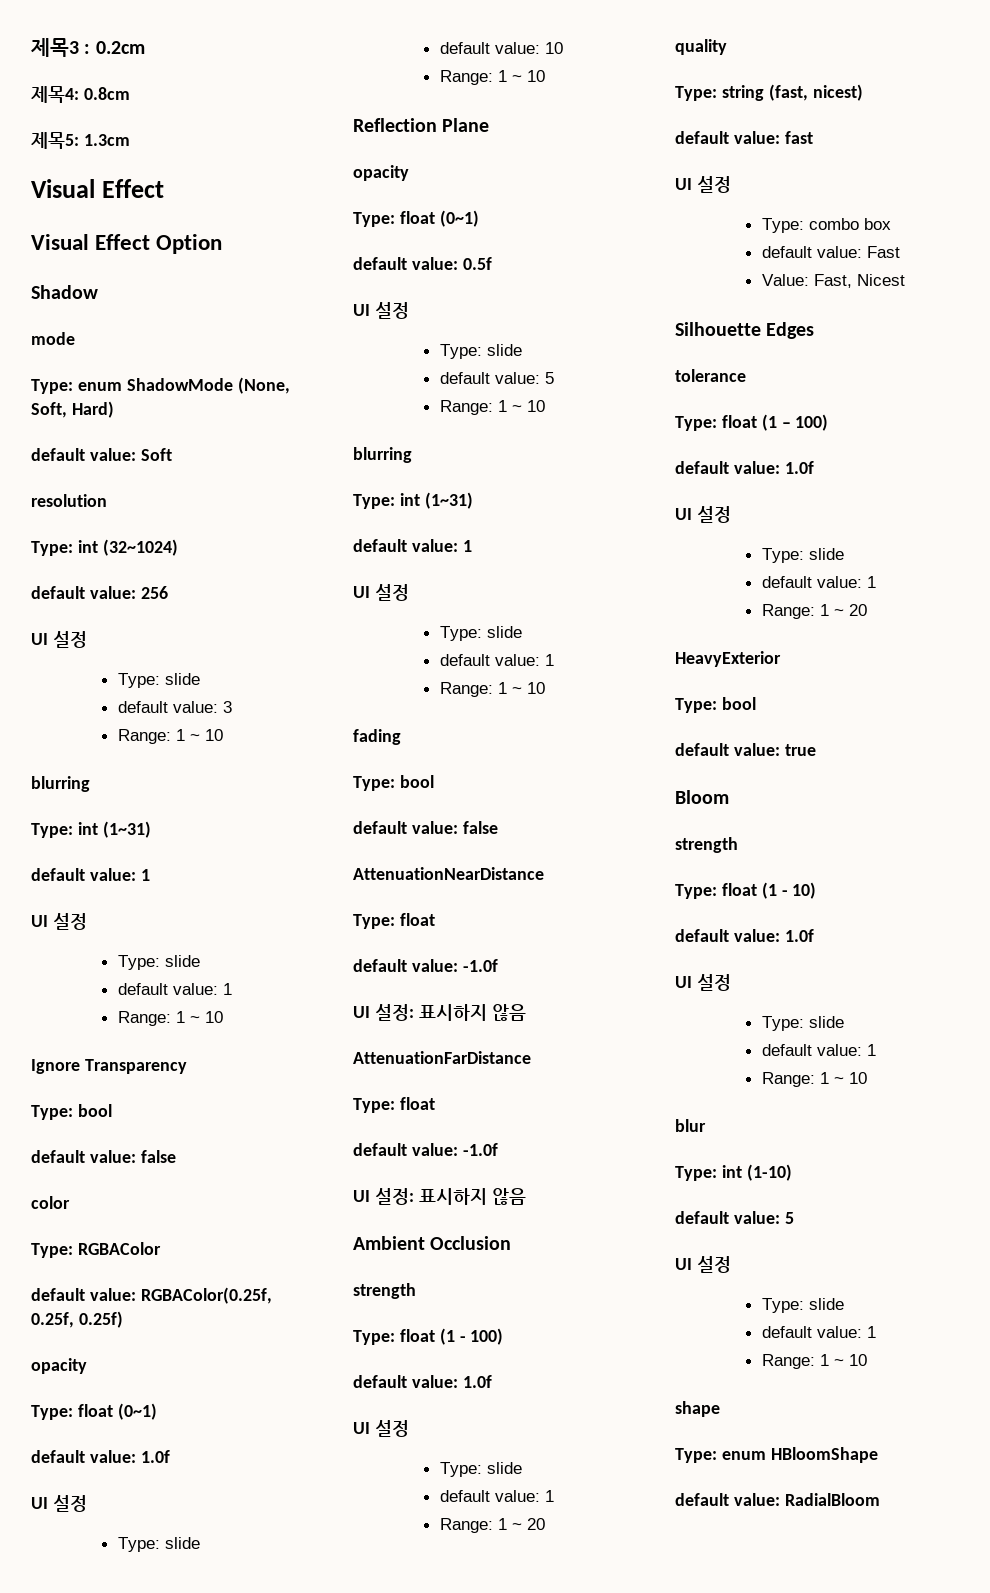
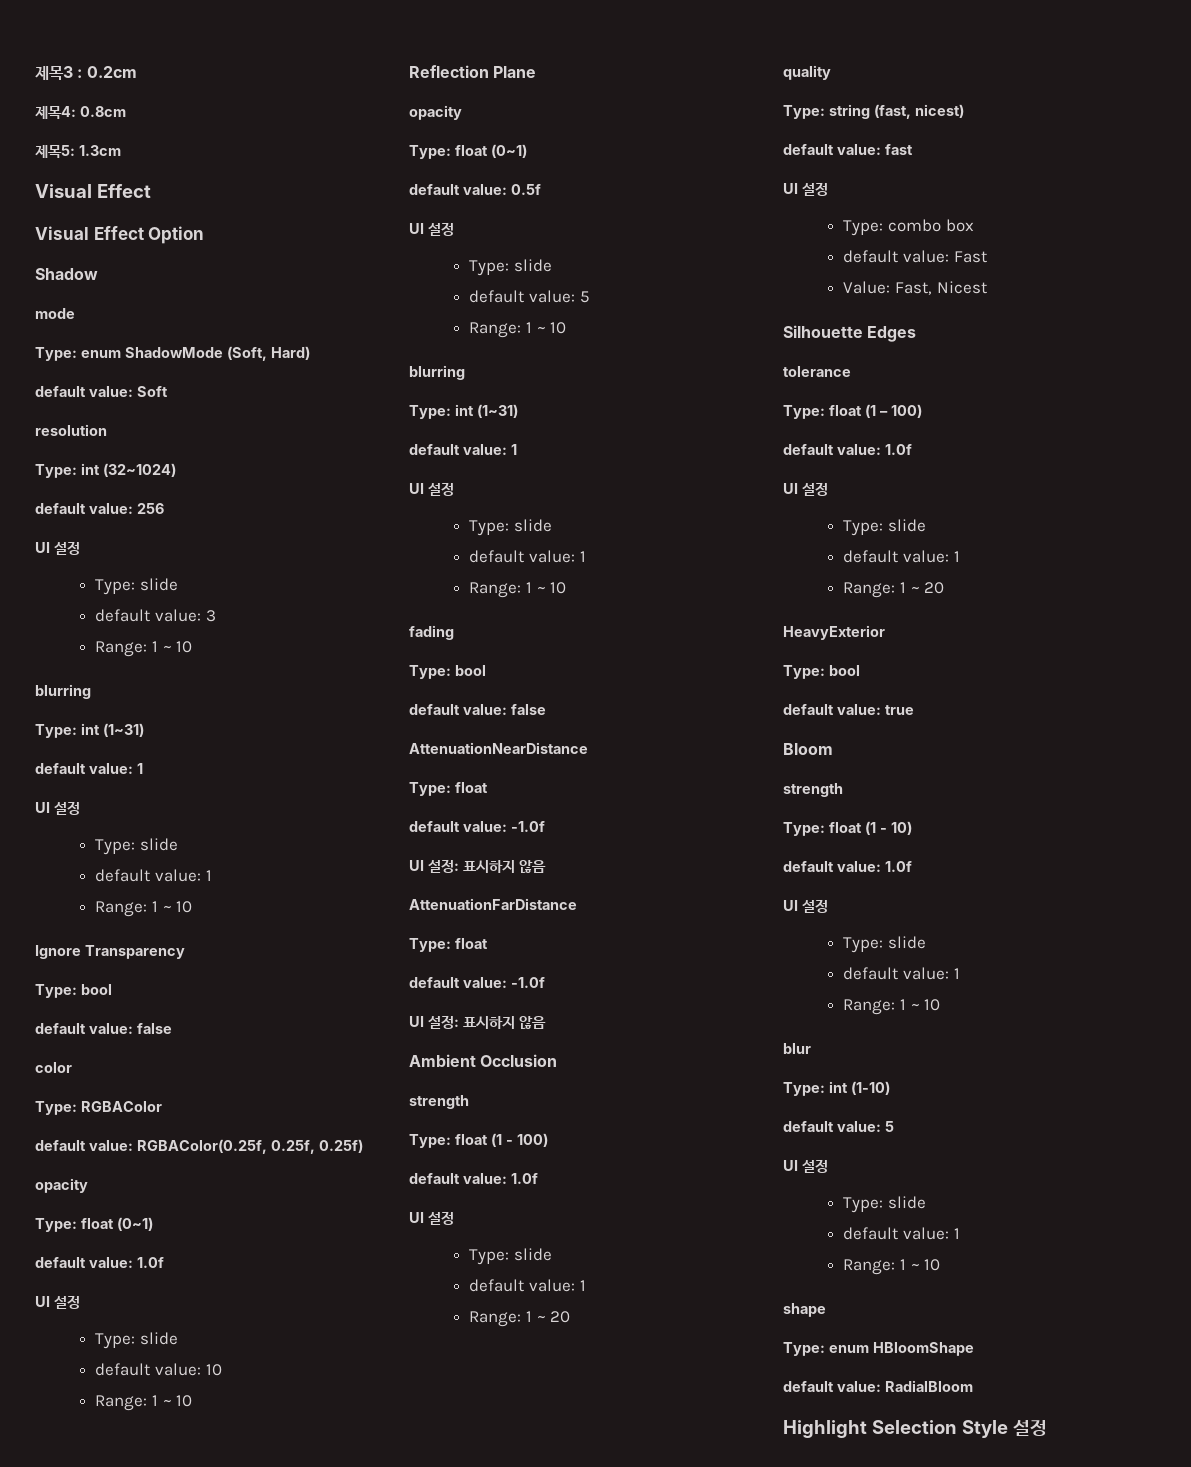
- Type: enum ShadowMode (None, Soft, Hard)
+ Type: enum ShadowMode (Soft, Hard)
+ Highlight Selection Style 설정

